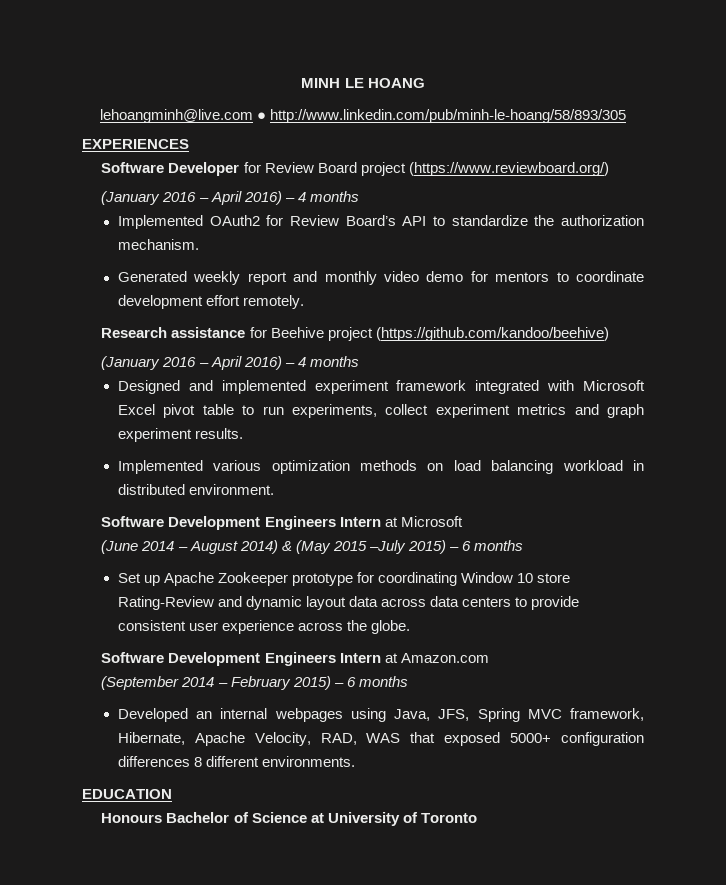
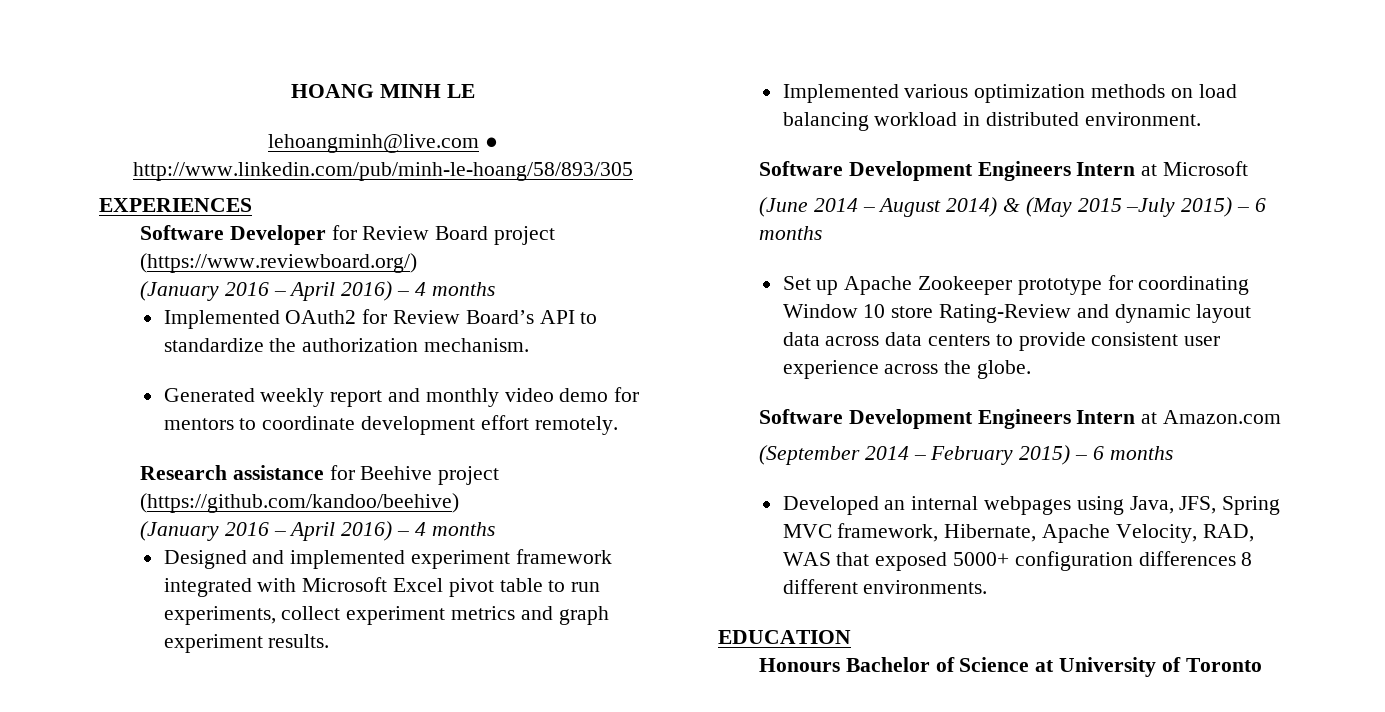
- MINH LE HOANG
+ HOANG MINH LE

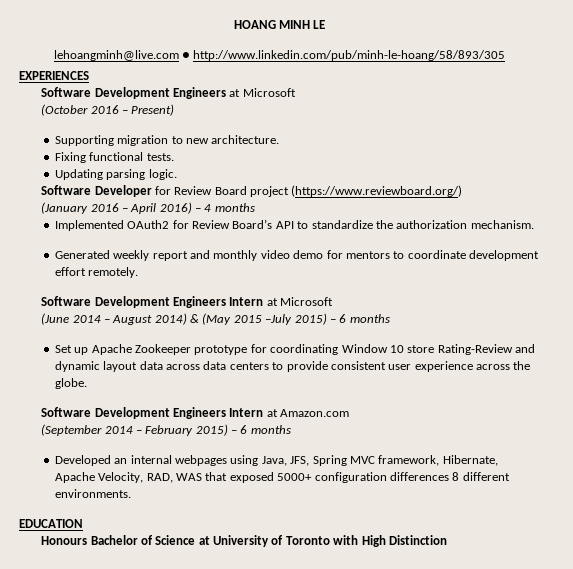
+ Software Development Engineers at Microsoft
+ (October 2016 – Present)
+ Supporting migration to new architecture.
+ Fixing functional tests.
+ Updating parsing logic.
- Research assistance for Beehive project (https://github.com/kandoo/beehive)
- (January 2016 – April 2016) – 4 months
- Designed and implemented experiment framework integrated with Microsoft Excel pivot table to run experiments, collect experiment metrics and graph experiment results.
- Implemented various optimization methods on load balancing workload in distributed environment.
- Honours Bachelor of Science at University of Toronto
+ Honours Bachelor of Science at University of Toronto with High Distinction

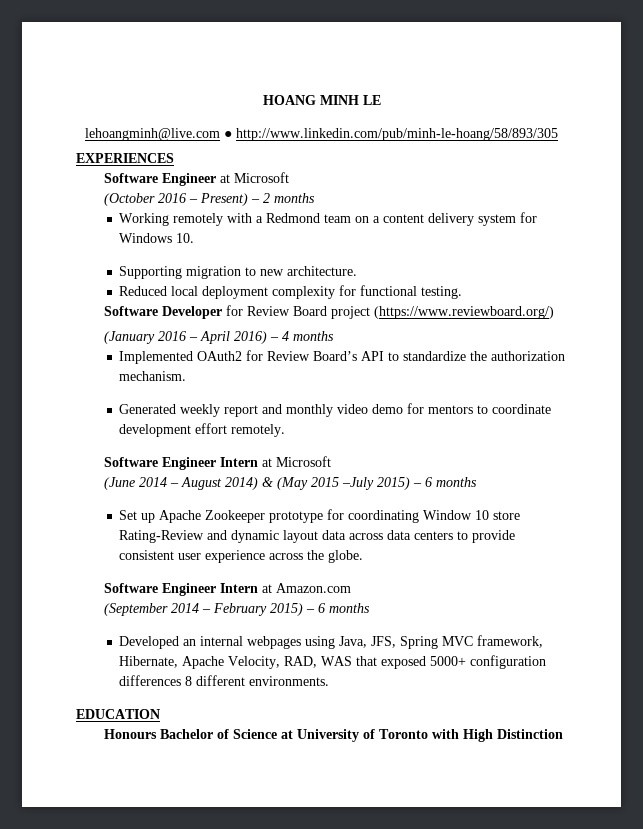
- Software Development Engineers at Microsoft
+ Software Engineer at Microsoft
- (October 2016 – Present)
+ (October 2016 – Present) – 2 months
+ Working remotely with a Redmond team on a content delivery system for Windows 10.
- Fixing functional tests.
- Updating parsing logic.
+ Reduced local deployment complexity for functional testing.
- Software Development Engineers Intern at Microsoft
+ Software Engineer Intern at Microsoft
- Software Development Engineers Intern at Amazon.com
+ Software Engineer Intern at Amazon.com

